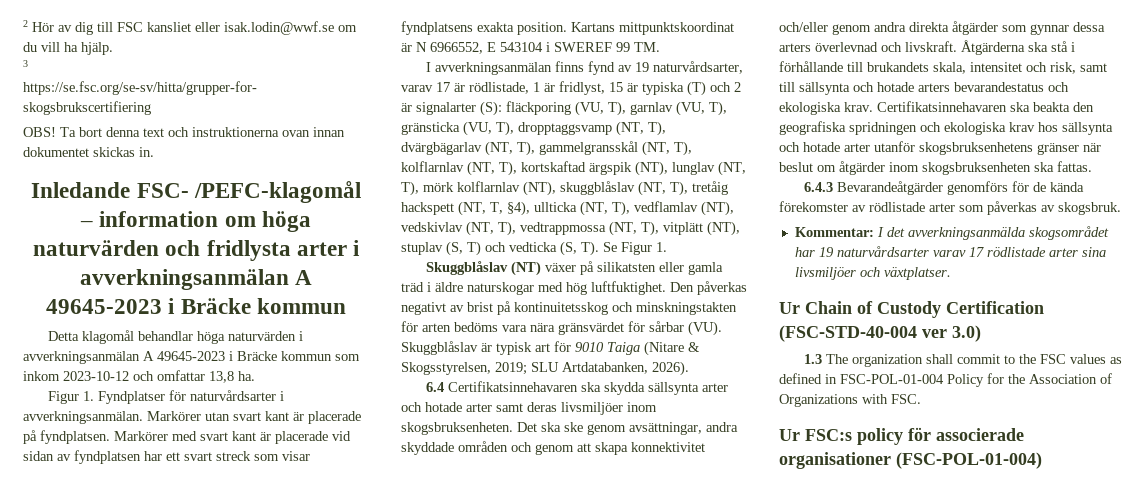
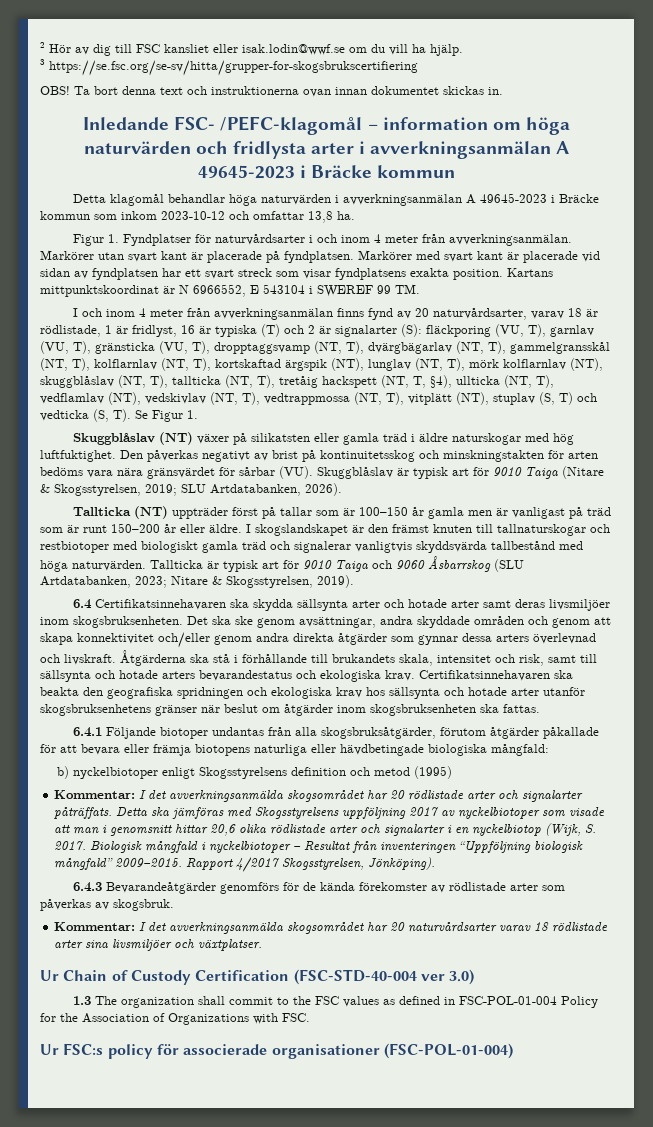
- Figur 1. Fyndplatser för naturvårdsarter i avverkningsanmälan.
+ Figur 1. Fyndplatser för naturvårdsarter i och inom 4 meter från avverkningsanmälan.
- I avverkningsanmälan finns fynd av 19 naturvårdsarter, varav 17 är rödlistade, 1 är fridlyst, 15 är typiska (T) och 2 är signalarter (S):
+ I och inom 4 meter från avverkningsanmälan finns fynd av 20 naturvårdsarter, varav 18 är rödlistade, 1 är fridlyst, 16 är typiska (T) och 2 är signalarter (S):
- fläckporing (VU, T), garnlav (VU, T), gränsticka (VU, T), dropptaggsvamp (NT, T), dvärgbägarlav (NT, T), gammelgransskål (NT, T), kolflarnlav (NT, T), kortskaftad ärgspik (NT), lunglav (NT, T), mörk kolflarnlav (NT), skuggblåslav (NT, T), tretåig hackspett (NT, T, §4), ullticka (NT, T), vedflamlav (NT), vedskivlav (NT, T), vedtrappmossa (NT, T), vitplätt (NT), stuplav (S, T) och vedticka (S, T). Se Figur 1.
+ fläckporing (VU, T), garnlav (VU, T), gränsticka (VU, T), dropptaggsvamp (NT, T), dvärgbägarlav (NT, T), gammelgransskål (NT, T), kolflarnlav (NT, T), kortskaftad ärgspik (NT), lunglav (NT, T), mörk kolflarnlav (NT), skuggblåslav (NT, T), tallticka (NT, T), tretåig hackspett (NT, T, §4), ullticka (NT, T), vedflamlav (NT), vedskivlav (NT, T), vedtrappmossa (NT, T), vitplätt (NT), stuplav (S, T) och vedticka (S, T). Se Figur 1.
+ Tallticka (NT) uppträder först på tallar som är 100–150 år gamla men är vanligast på träd som är runt 150–200 år eller äldre. I skogslandskapet är den främst knuten till tallnaturskogar och restbiotoper med biologiskt gamla träd och signalerar vanligtvis skyddsvärda tallbestånd med höga naturvärden. Tallticka är typisk art för 9010 Taiga och 9060 Åsbarrskog (SLU Artdatabanken, 2023; Nitare & Skogsstyrelsen, 2019).
+ 6.4.1 Följande biotoper undantas från alla skogsbruksåtgärder, förutom åtgärder påkallade för att bevara eller främja biotopens naturliga eller hävdbetingade biologiska mångfald:
+ b) nyckelbiotoper enligt Skogsstyrelsens definition och metod (1995)
+ Kommentar: I det avverkningsanmälda skogsområdet har 20 rödlistade arter och signalarter påträffats. Detta ska jämföras med Skogsstyrelsens uppföljning 2017 av nyckelbiotoper som visade att man i genomsnitt hittar 20,6 olika rödlistade arter och signalarter i en nyckelbiotop (Wijk, S. 2017. Biologisk mångfald i nyckelbiotoper – Resultat från inventeringen “Uppföljning biologisk mångfald” 2009–2015. Rapport 4/2017 Skogsstyrelsen, Jönköping).
- Kommentar: I det avverkningsanmälda skogsområdet har 19 naturvårdsarter varav 17 rödlistade arter sina livsmiljöer och växtplatser.
+ Kommentar: I det avverkningsanmälda skogsområdet har 20 naturvårdsarter varav 18 rödlistade arter sina livsmiljöer och växtplatser.

